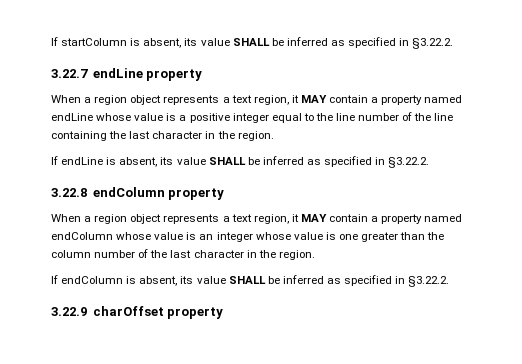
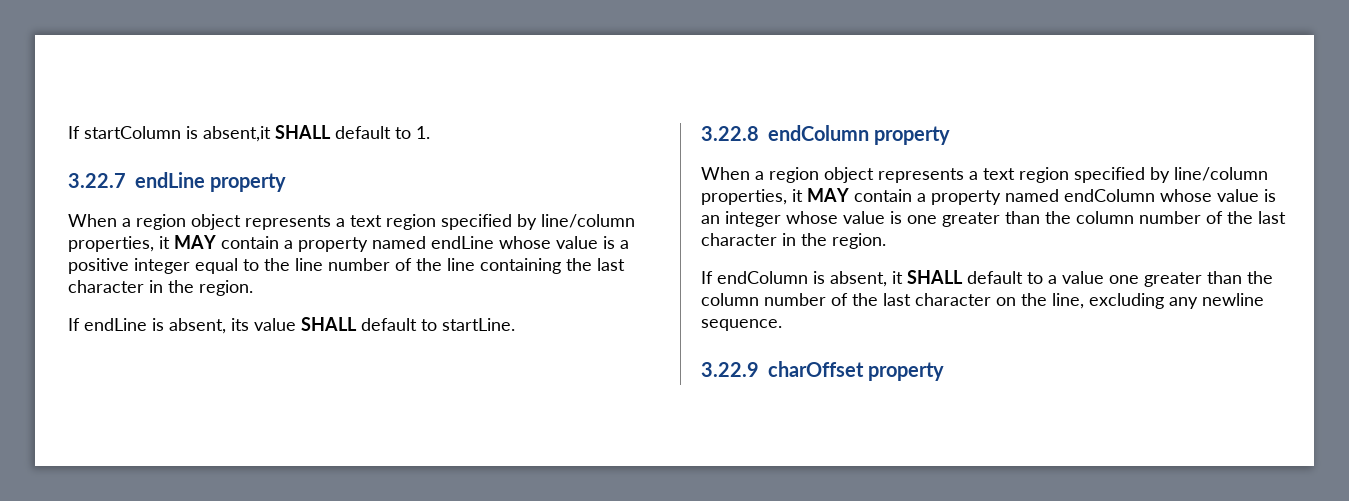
- If startColumn is absent, its value SHALL be inferred as specified in §3.22.2.
+ If startColumn is absent,it SHALL default to 1.
- When a region object represents a text region, it MAY contain a property named endLine whose value is a positive integer equal to the line number of the line containing the last character in the region.
+ When a region object represents a text region specified by line/column properties, it MAY contain a property named endLine whose value is a positive integer equal to the line number of the line containing the last character in the region.
- If endLine is absent, its value SHALL be inferred as specified in §3.22.2.
+ If endLine is absent, its value SHALL default to startLine.
- When a region object represents a text region, it MAY contain a property named endColumn whose value is an integer whose value is one greater than the column number of the last character in the region.
+ When a region object represents a text region specified by line/column properties, it MAY contain a property named endColumn whose value is an integer whose value is one greater than the column number of the last character in the region.
- If endColumn is absent, its value SHALL be inferred as specified in §3.22.2.
+ If endColumn is absent, it SHALL default to a value one greater than the column number of the last character on the line, excluding any newline sequence.

